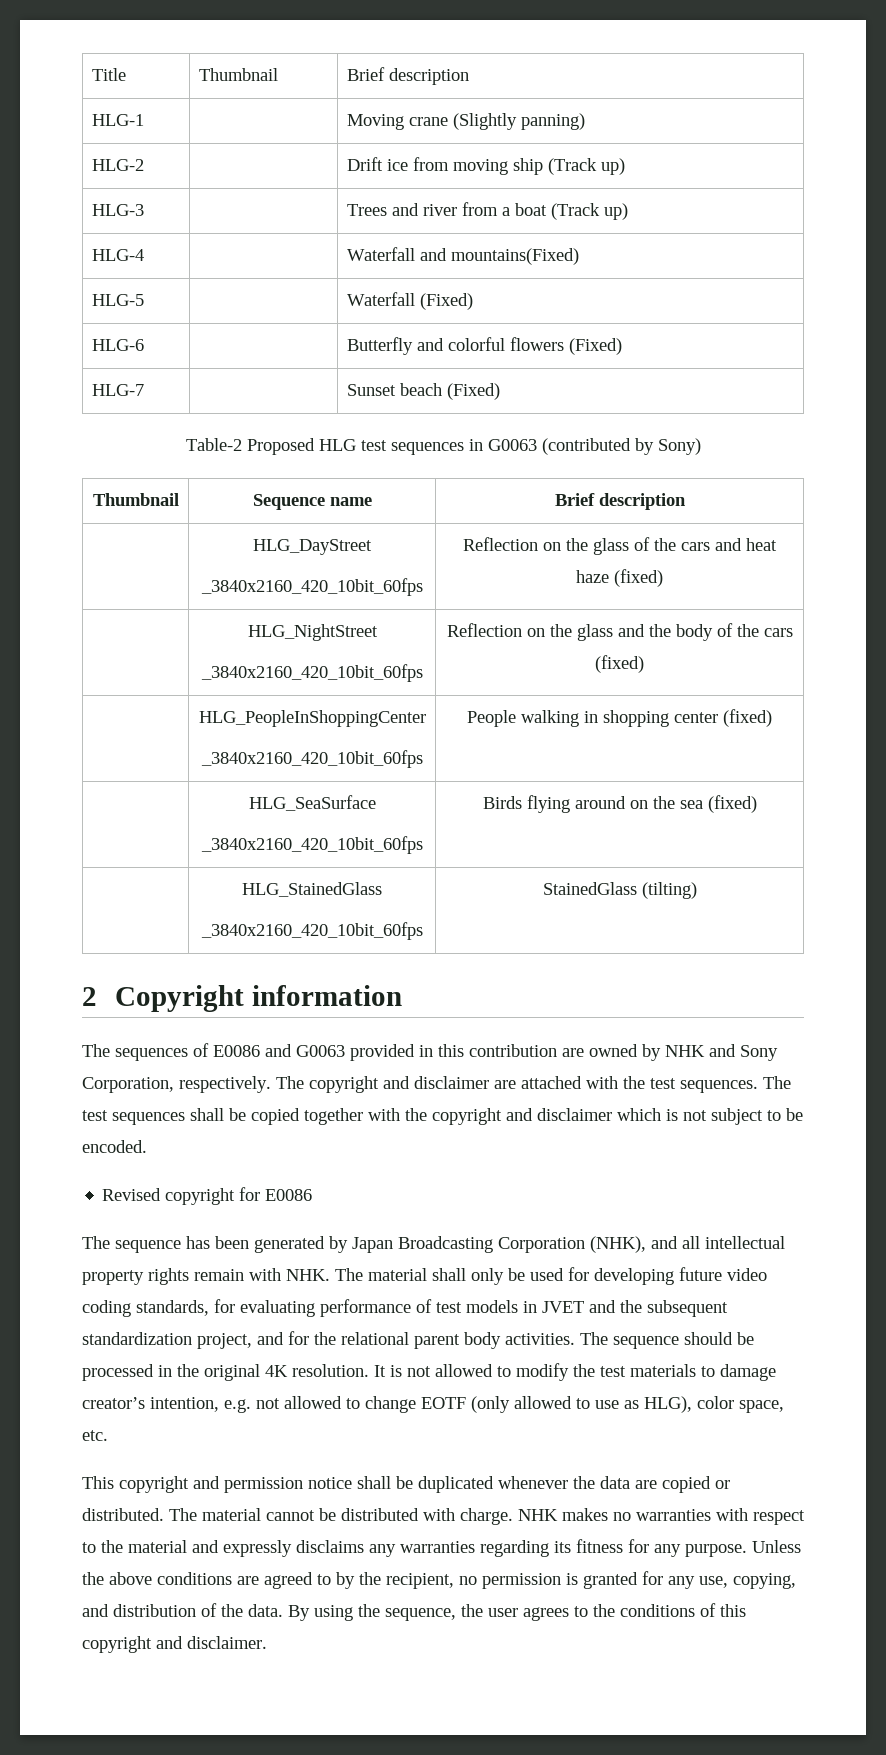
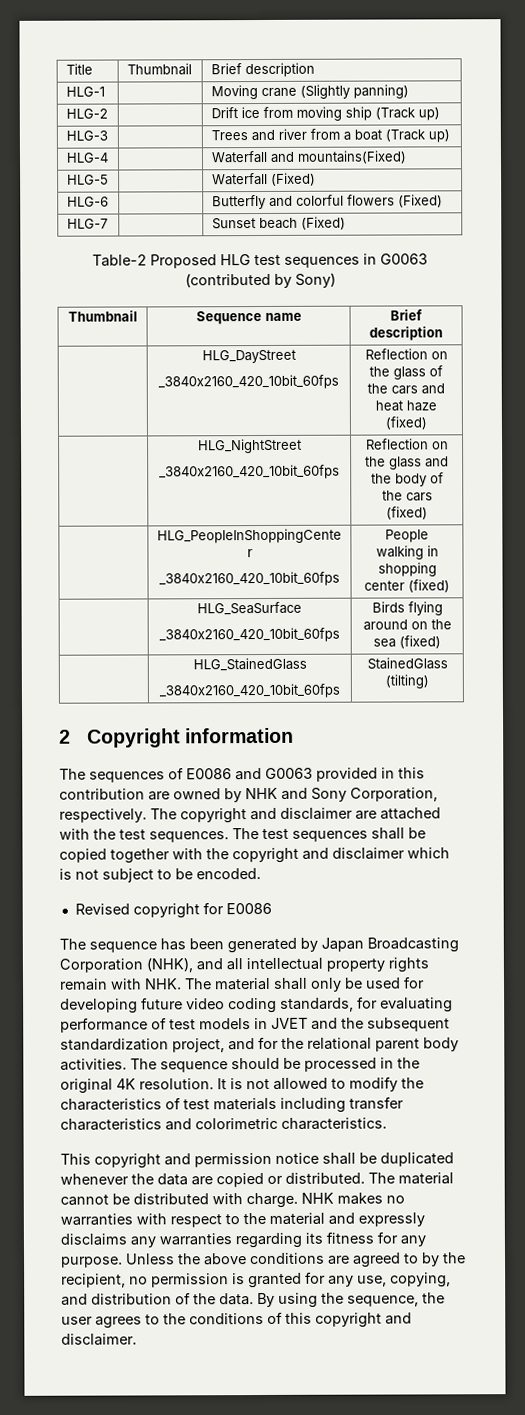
- It is not allowed to modify the test materials to damage creator’s intention, e.g. not allowed to change EOTF (only allowed to use as HLG), color space, etc.
+ It is not allowed to modify the characteristics of test materials including transfer characteristics and colorimetric characteristics.

